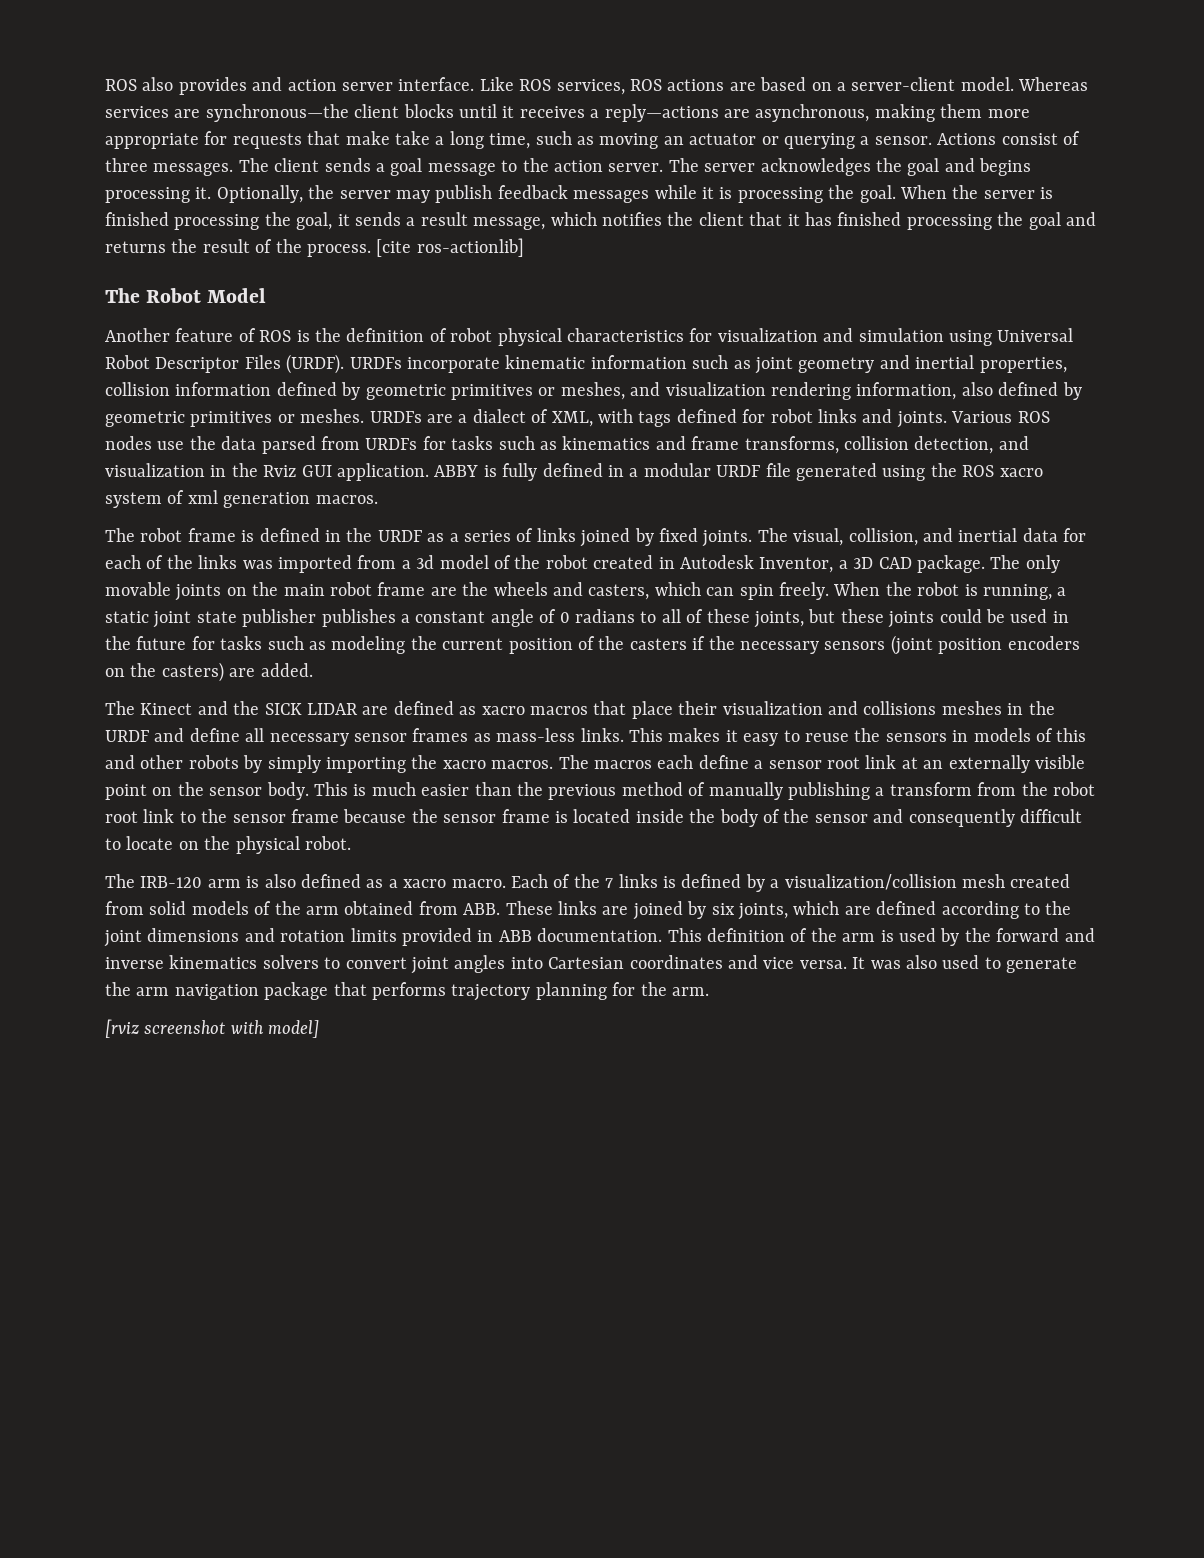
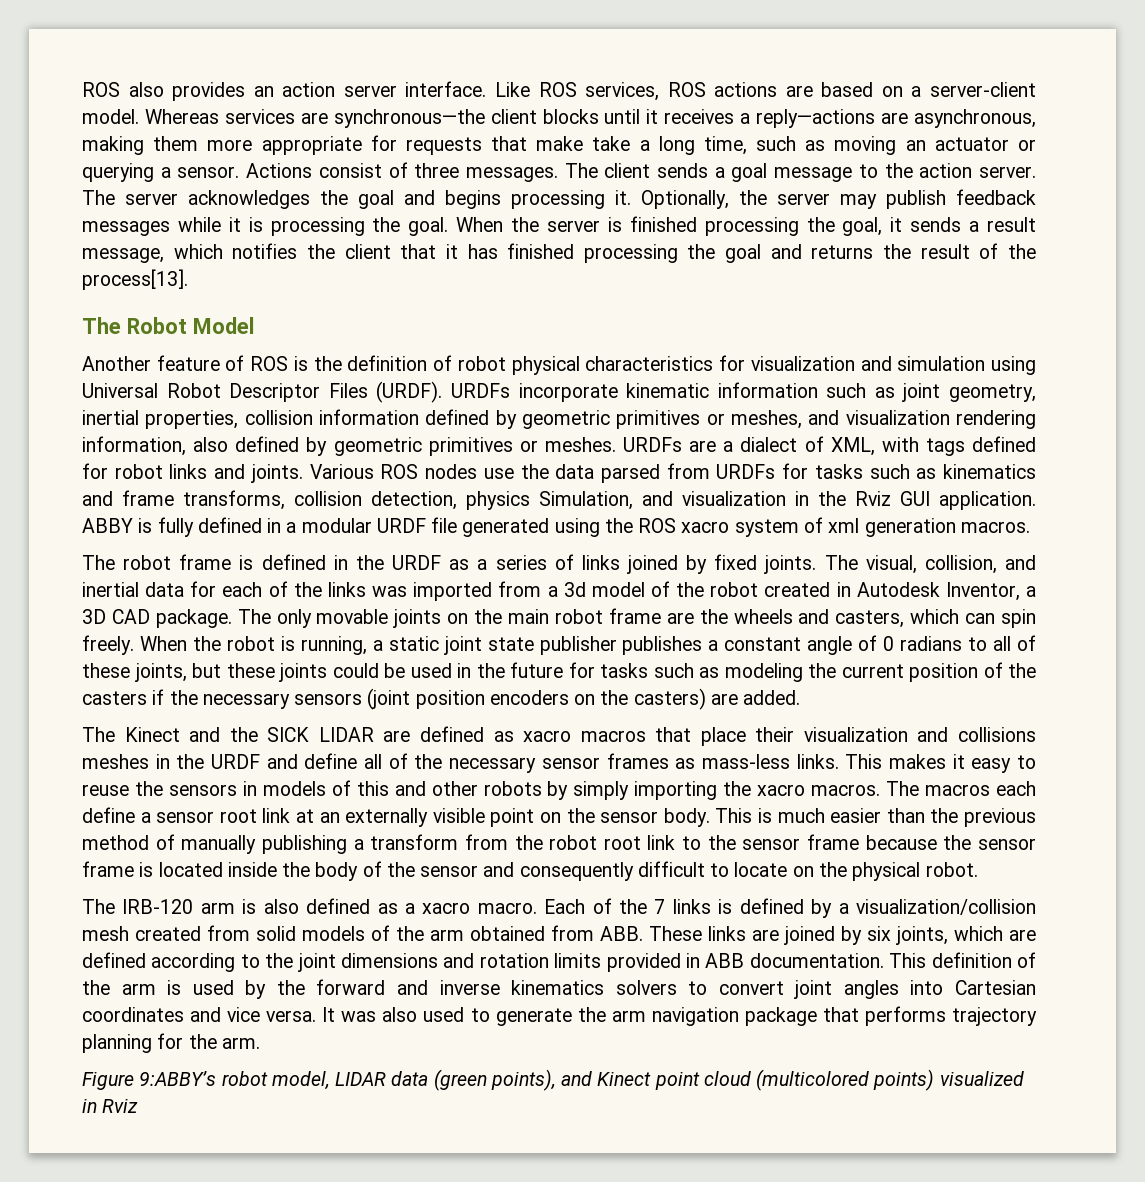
- ROS also provides and action server interface.
+ ROS also provides an action server interface.
- When the server is finished processing the goal, it sends a result message, which notifies the client that it has finished processing the goal and returns the result of the process. [cite ros-actionlib]
+ When the server is finished processing the goal, it sends a result message, which notifies the client that it has finished processing the goal and returns the result of the process[13].
- URDFs incorporate kinematic information such as joint geometry and inertial properties, collision information defined by geometric primitives or meshes, and visualization rendering information, also defined by geometric primitives or meshes.
+ URDFs incorporate kinematic information such as joint geometry, inertial properties, collision information defined by geometric primitives or meshes, and visualization rendering information, also defined by geometric primitives or meshes.
- Various ROS nodes use the data parsed from URDFs for tasks such as kinematics and frame transforms, collision detection, and visualization in the Rviz GUI application.
+ Various ROS nodes use the data parsed from URDFs for tasks such as kinematics and frame transforms, collision detection, physics Simulation, and visualization in the Rviz GUI application.
- The Kinect and the SICK LIDAR are defined as xacro macros that place their visualization and collisions meshes in the URDF and define all necessary sensor frames as mass-less links.
+ The Kinect and the SICK LIDAR are defined as xacro macros that place their visualization and collisions meshes in the URDF and define all of the necessary sensor frames as mass-less links.
- [rviz screenshot with model]
+ Figure 9:ABBY’s robot model, LIDAR data (green points), and Kinect point cloud (multicolored points) visualized in Rviz

